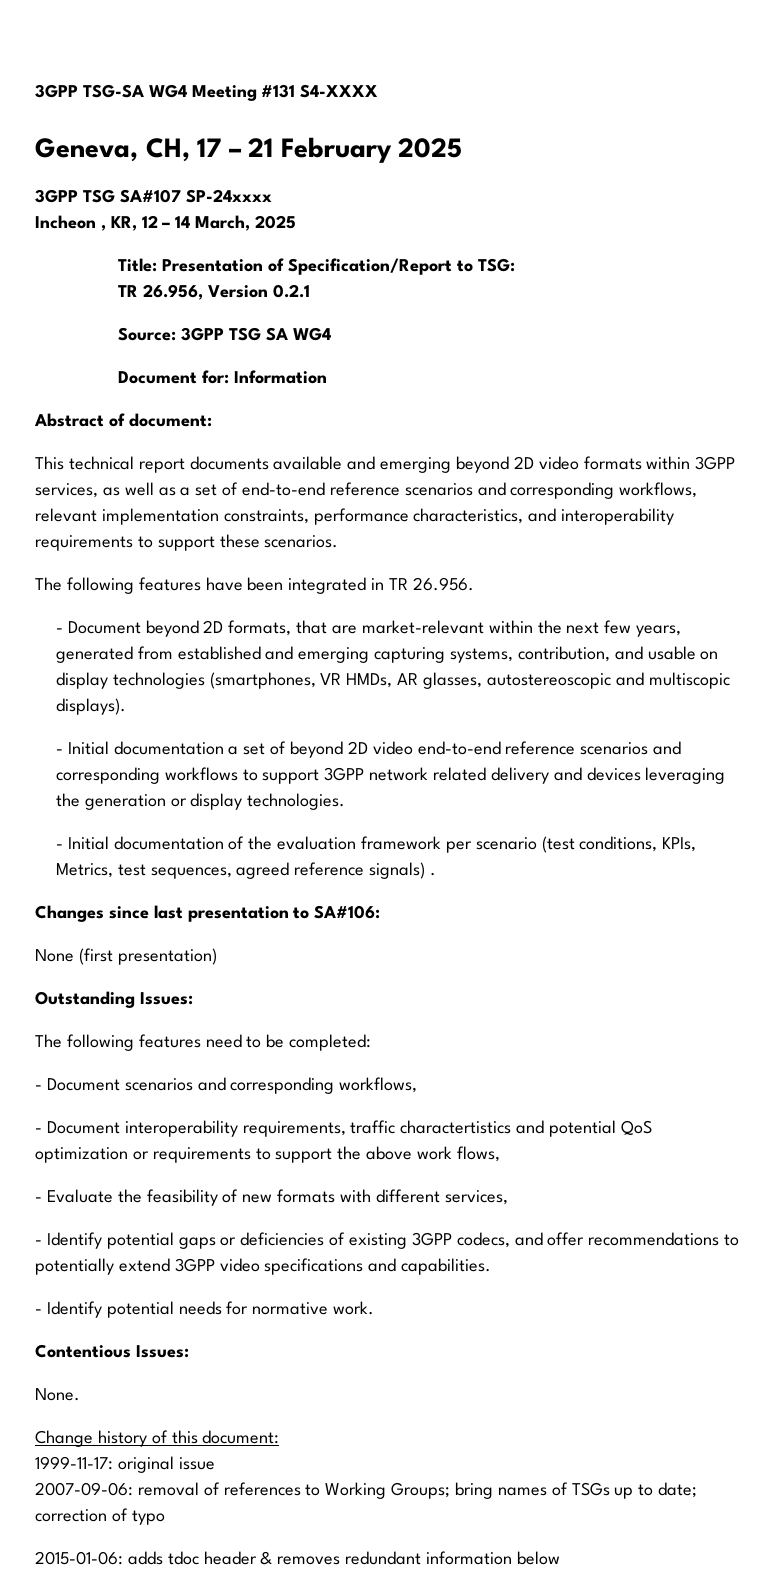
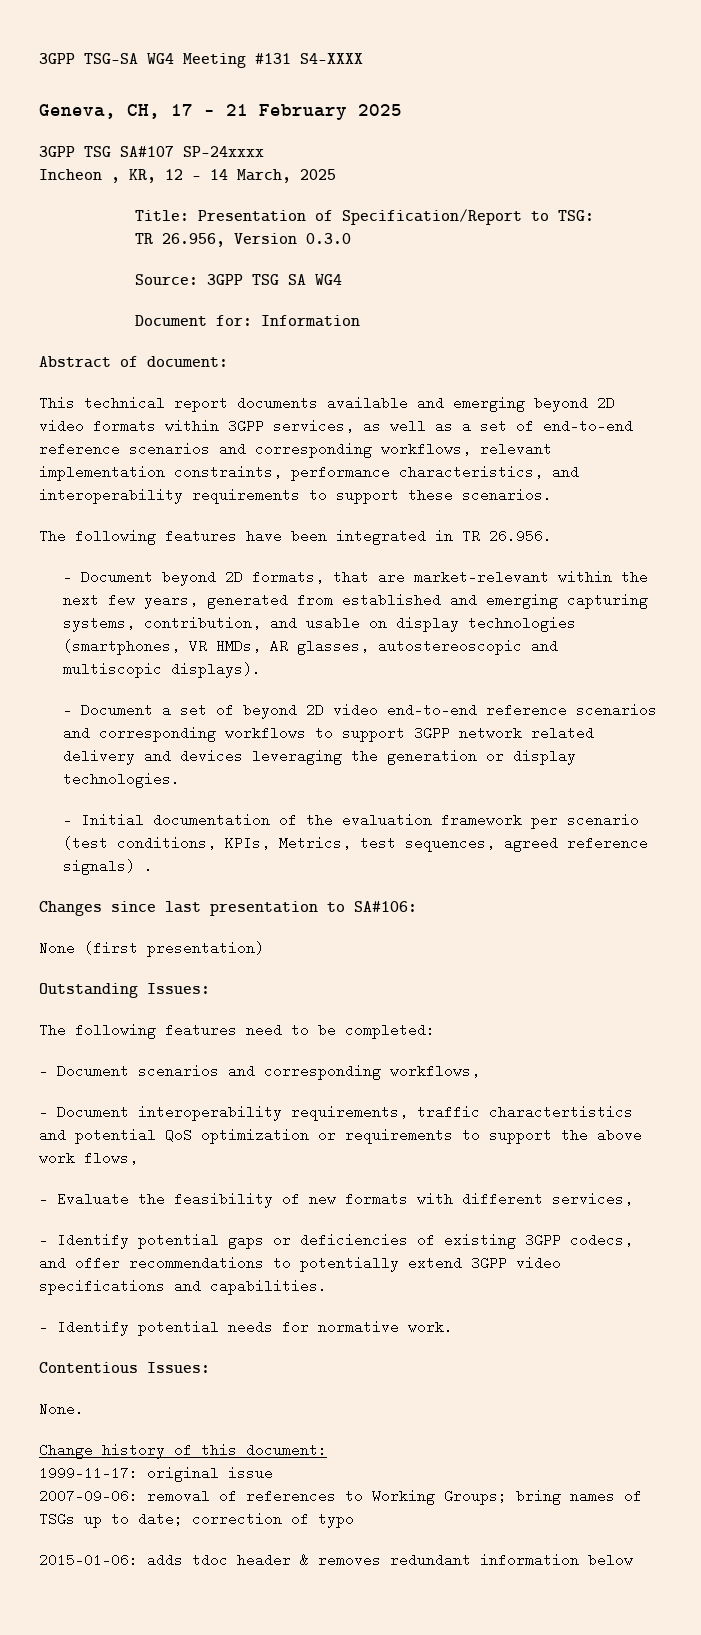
- TR 26.956, Version 0.2.1
+ TR 26.956, Version 0.3.0
- - Initial documentation a set of beyond 2D video end-to-end reference scenarios and corresponding workflows to support 3GPP network related delivery and devices leveraging the generation or display technologies.
+ - Document a set of beyond 2D video end-to-end reference scenarios and corresponding workflows to support 3GPP network related delivery and devices leveraging the generation or display technologies.

